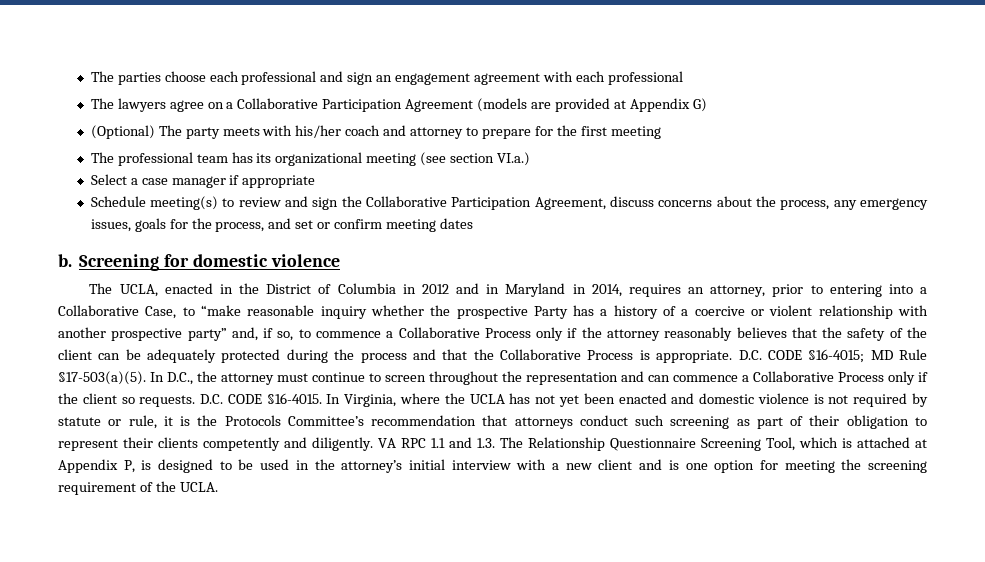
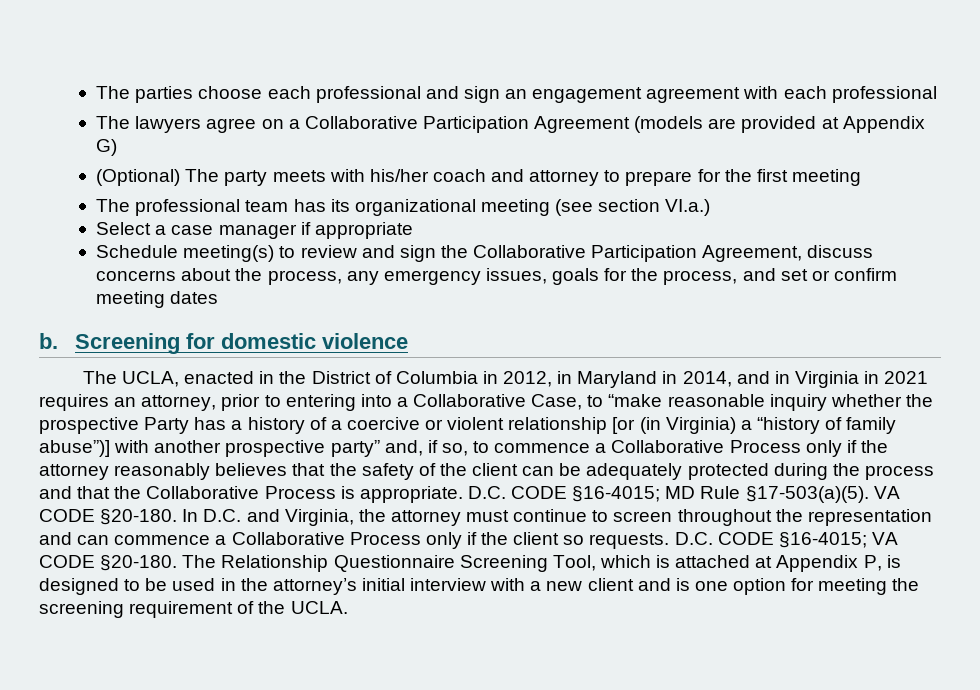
- The UCLA, enacted in the District of Columbia in 2012 and in Maryland in 2014, requires an attorney, prior to entering into a Collaborative Case, to “make reasonable inquiry whether the prospective Party has a history of a coercive or violent relationship with another prospective party” and, if so, to commence a Collaborative Process only if the attorney reasonably believes that the safety of the client can be adequately protected during the process and that the Collaborative Process is appropriate.
+ The UCLA, enacted in the District of Columbia in 2012, in Maryland in 2014, and in Virginia in 2021 requires an attorney, prior to entering into a Collaborative Case, to “make reasonable inquiry whether the prospective Party has a history of a coercive or violent relationship [or (in Virginia) a “history of family abuse”)] with another prospective party” and, if so, to commence a Collaborative Process only if the attorney reasonably believes that the safety of the client can be adequately protected during the process and that the Collaborative Process is appropriate.
- In D.C., the attorney must continue to screen throughout the representation and can commence a Collaborative Process only if the client so requests.
+ VA CODE §20-180. In D.C. and Virginia, the attorney must continue to screen throughout the representation and can commence a Collaborative Process only if the client so requests.
- D.C. CODE §16-4015. In Virginia, where the UCLA has not yet been enacted and domestic violence is not required by statute or rule, it is the Protocols Committee’s recommendation that attorneys conduct such screening as part of their obligation to represent their clients competently and diligently. VA RPC 1.1 and 1.3. The Relationship Questionnaire Screening Tool, which is attached at Appendix P, is designed to be used in the attorney’s initial interview with a new client and is one option for meeting the screening requirement of the UCLA.
+ D.C. CODE §16-4015; VA CODE §20-180. The Relationship Questionnaire Screening Tool, which is attached at Appendix P, is designed to be used in the attorney’s initial interview with a new client and is one option for meeting the screening requirement of the UCLA.

